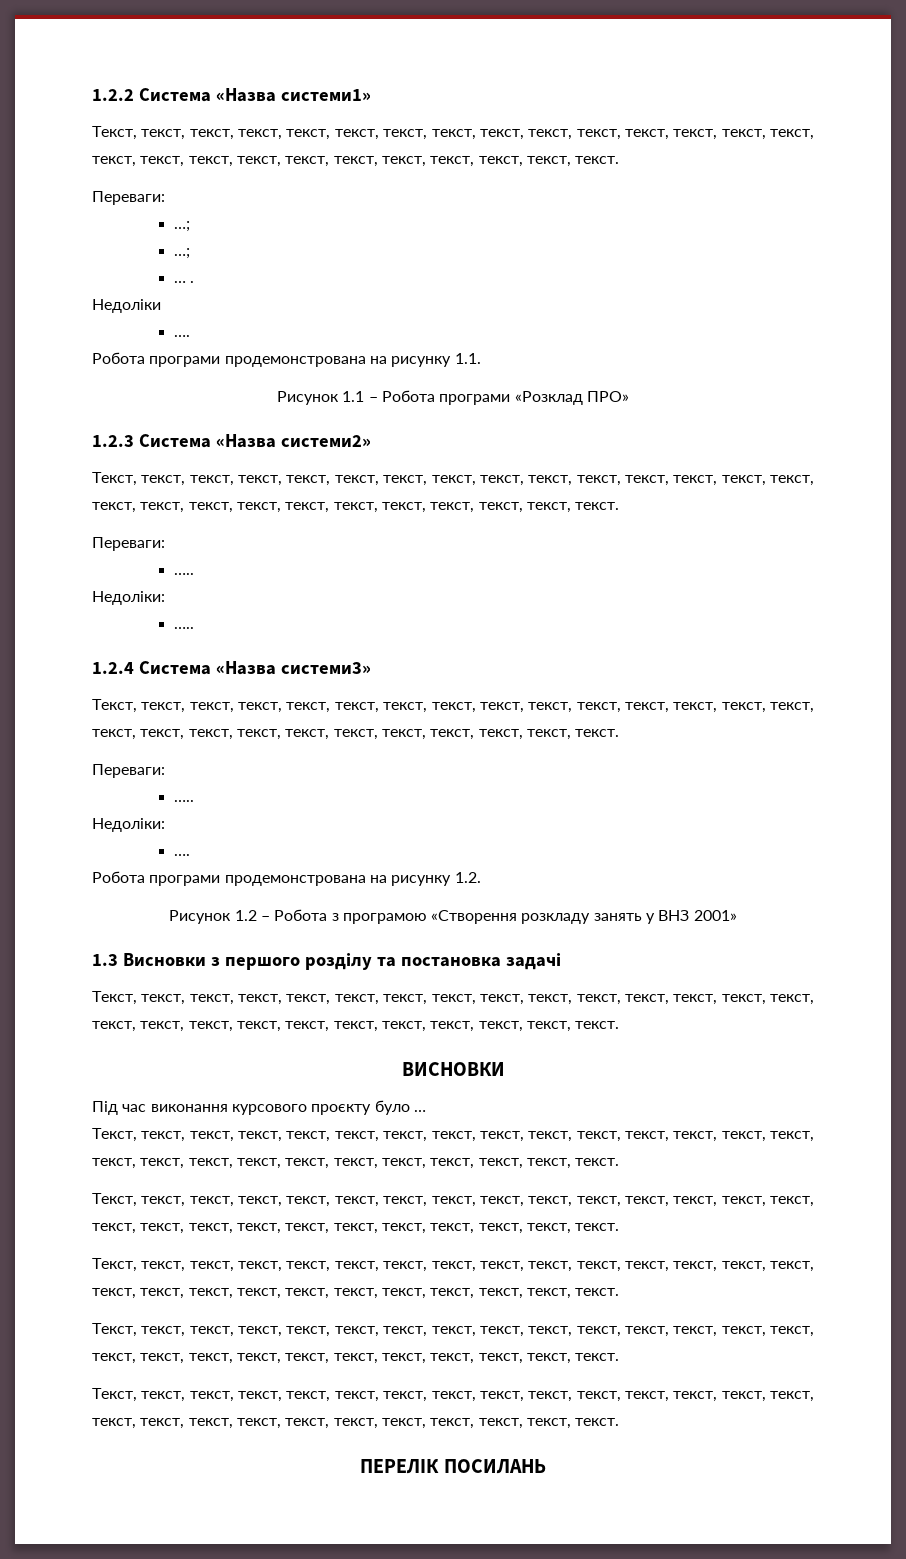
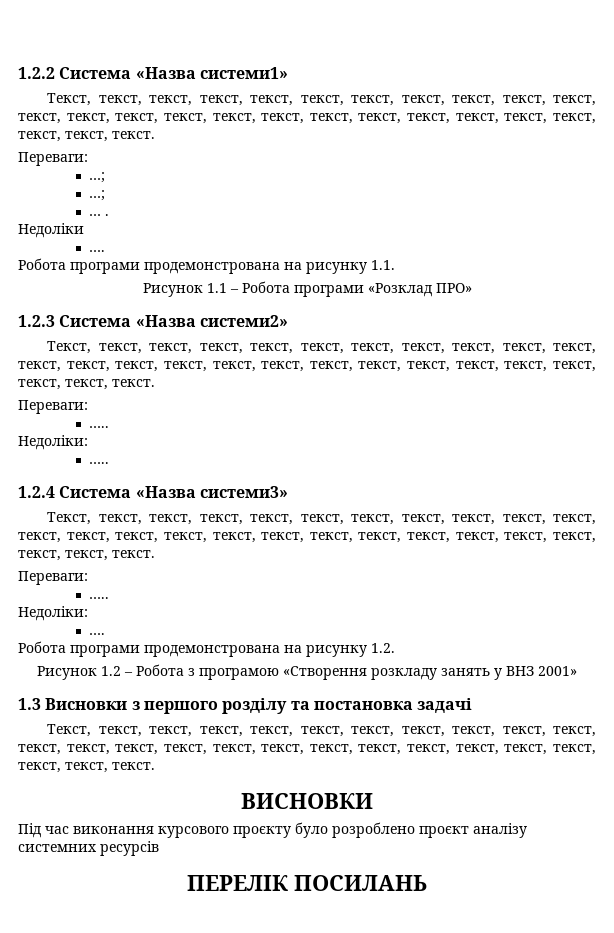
- Під час виконання курсового проєкту було …
- Текст, текст, текст, текст, текст, текст, текст, текст, текст, текст, текст, текст, текст, текст, текст, текст, текст, текст, текст, текст, текст, текст, текст, текст, текст, текст.
- Текст, текст, текст, текст, текст, текст, текст, текст, текст, текст, текст, текст, текст, текст, текст, текст, текст, текст, текст, текст, текст, текст, текст, текст, текст, текст.
- Текст, текст, текст, текст, текст, текст, текст, текст, текст, текст, текст, текст, текст, текст, текст, текст, текст, текст, текст, текст, текст, текст, текст, текст, текст, текст.
- Текст, текст, текст, текст, текст, текст, текст, текст, текст, текст, текст, текст, текст, текст, текст, текст, текст, текст, текст, текст, текст, текст, текст, текст, текст, текст.
- Текст, текст, текст, текст, текст, текст, текст, текст, текст, текст, текст, текст, текст, текст, текст, текст, текст, текст, текст, текст, текст, текст, текст, текст, текст, текст.
+ Під час виконання курсового проєкту було розроблено проєкт аналізу системних ресурсів

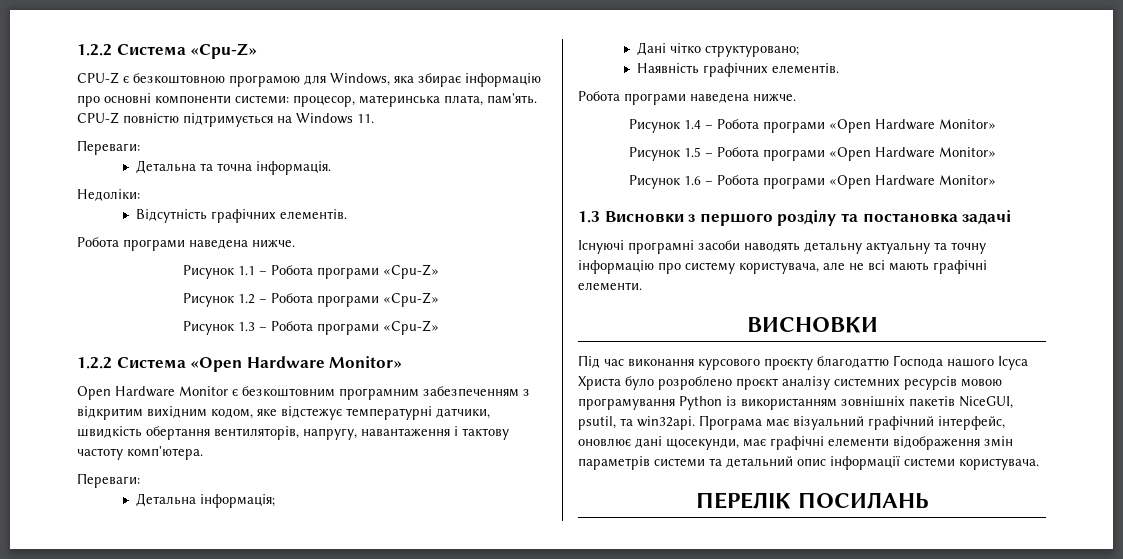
- 1.2.2 Система «Назва системи1»
- Текст, текст, текст, текст, текст, текст, текст, текст, текст, текст, текст, текст, текст, текст, текст, текст, текст, текст, текст, текст, текст, текст, текст, текст, текст, текст.
+ 1.2.2 Система «Cpu-Z»
+ CPU-Z є безкоштовною програмою для Windows, яка збирає інформацію про основні компоненти системи: процесор, материнська плата, пам'ять. CPU-Z повністю підтримується на Windows 11.
  Переваги:
- …;
- …;
- … .
- Недоліки
- ….
- Робота програми продемонстрована на рисунку 1.1.
+ Детальна та точна інформація.
+ Недоліки:
+ Відсутність графічних елементів.
+ Робота програми наведена нижче.
- Рисунок 1.1 – Робота програми «Розклад ПРО»
- 1.2.3 Система «Назва системи2»
- Текст, текст, текст, текст, текст, текст, текст, текст, текст, текст, текст, текст, текст, текст, текст, текст, текст, текст, текст, текст, текст, текст, текст, текст, текст, текст.
+ Рисунок 1.1 – Робота програми «Cpu-Z»
+ Рисунок 1.2 – Робота програми «Cpu-Z»
+ Рисунок 1.3 – Робота програми «Cpu-Z»
+ 1.2.2 Система «Open Hardware Monitor»
+ Open Hardware Monitor є безкоштовним програмним забезпеченням з відкритим вихідним кодом, яке відстежує температурні датчики, швидкість обертання вентиляторів, напругу, навантаження і тактову частоту комп'ютера.
  Переваги:
- …..
- Недоліки:
- …..
- 1.2.4 Система «Назва системи3»
- Текст, текст, текст, текст, текст, текст, текст, текст, текст, текст, текст, текст, текст, текст, текст, текст, текст, текст, текст, текст, текст, текст, текст, текст, текст, текст.
- Переваги:
- …..
- Недоліки:
- ….
- Робота програми продемонстрована на рисунку 1.2.
- Рисунок 1.2 – Робота з програмою «Створення розкладу занять у ВНЗ 2001»
+ Детальна інформація;
+ Дані чітко структуровано;
+ Наявність графічних елементів.
+ Робота програми наведена нижче.
+ Рисунок 1.4 – Робота програми «Open Hardware Monitor»
+ Рисунок 1.5 – Робота програми «Open Hardware Monitor»
+ Рисунок 1.6 – Робота програми «Open Hardware Monitor»
  1.3 Висновки з першого розділу та постановка задачі
- Текст, текст, текст, текст, текст, текст, текст, текст, текст, текст, текст, текст, текст, текст, текст, текст, текст, текст, текст, текст, текст, текст, текст, текст, текст, текст.
+ Існуючі програмні засоби наводять детальну актуальну та точну інформацію про систему користувача, але не всі мають графічні елементи.
- Під час виконання курсового проєкту було розроблено проєкт аналізу системних ресурсів
+ Під час виконання курсового проєкту благодаттю Господа нашого Ісуса Христа було розроблено проєкт аналізу системних ресурсів мовою програмування Python із використанням зовнішніх пакетів NiceGUI, psutil, та win32api. Програма має візуальний графічний інтерфейс, оновлює дані щосекунди, має графічні елементи відображення змін параметрів системи та детальний опис інформації системи користувача.

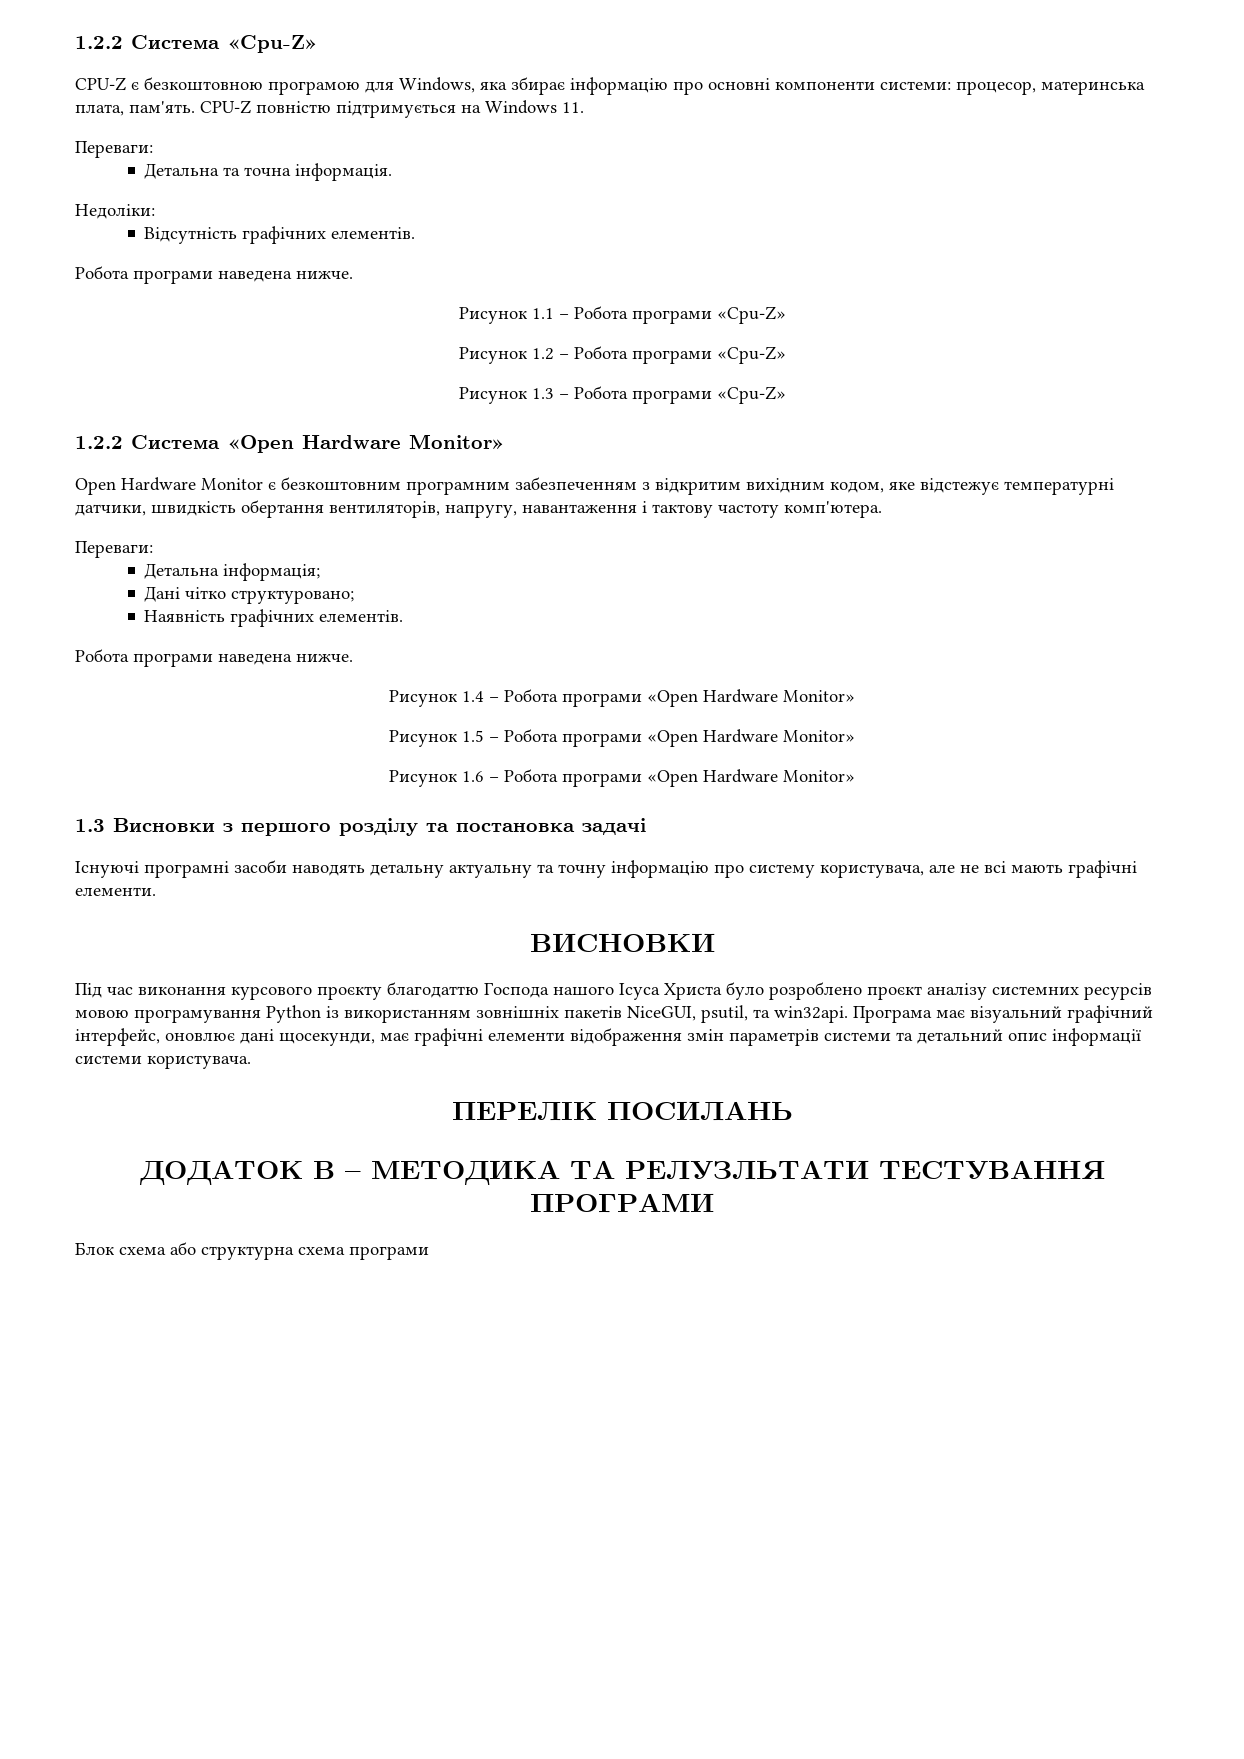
+ ДОДАТОК В – МЕТОДИКА ТА РЕЛУЗЛЬТАТИ ТЕСТУВАННЯ ПРОГРАМИ
+ Блок схема або структурна схема програми

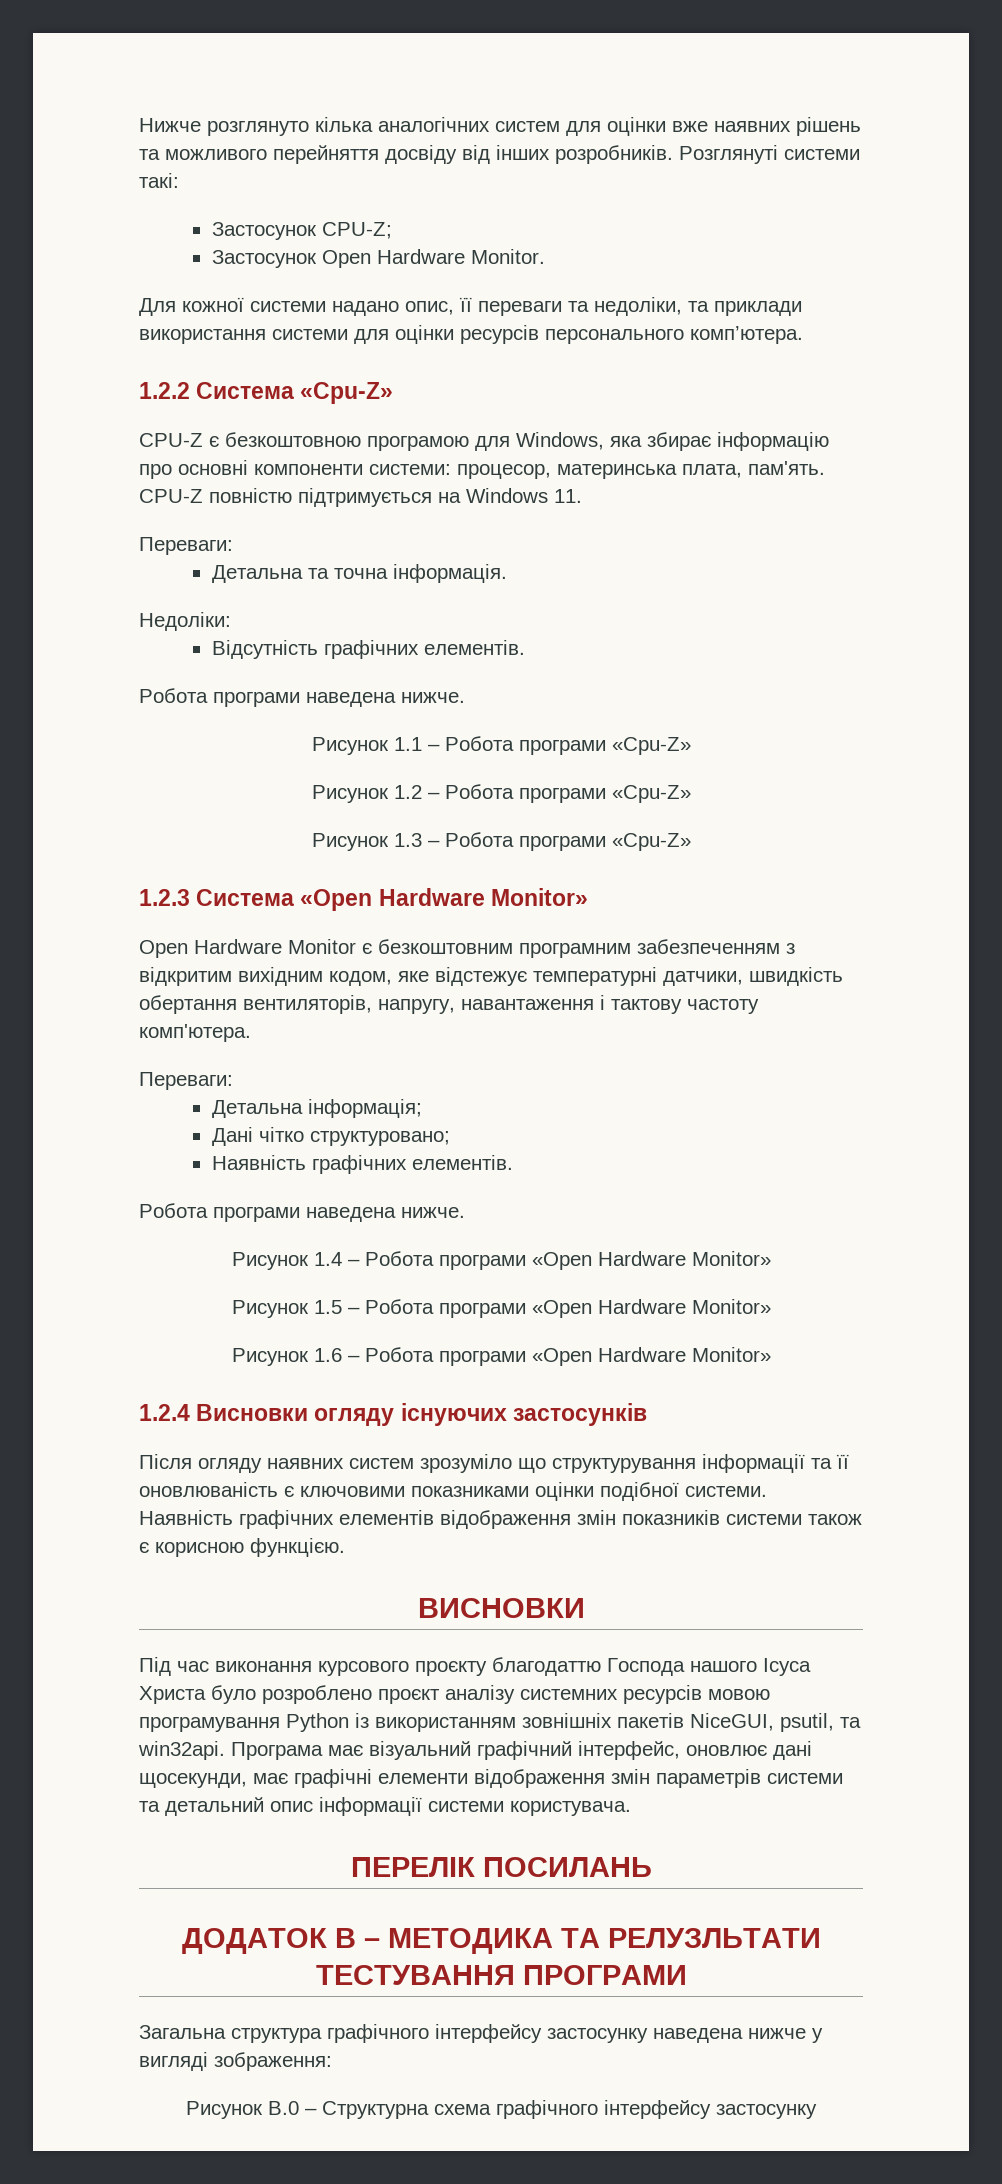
+ Нижче розглянуто кілька аналогічних систем для оцінки вже наявних рішень та можливого перейняття досвіду від інших розробників. Розглянуті системи такі:
+ Застосунок CPU-Z;
+ Застосунок Open Hardware Monitor.
+ Для кожної системи надано опис, її переваги та недоліки, та приклади використання системи для оцінки ресурсів персонального комп’ютера.
- 1.2.2 Система «Open Hardware Monitor»
+ 1.2.3 Система «Open Hardware Monitor»
- 1.3 Висновки з першого розділу та постановка задачі
- Існуючі програмні засоби наводять детальну актуальну та точну інформацію про систему користувача, але не всі мають графічні елементи.
+ 1.2.4 Висновки огляду існуючих застосунків
+ Після огляду наявних систем зрозуміло що структурування інформації та її оновлюваність є ключовими показниками оцінки подібної системи. Наявність графічних елементів відображення змін показників системи також є корисною функцією.
- Блок схема або структурна схема програми
+ Загальна структура графічного інтерфейсу застосунку наведена нижче у вигляді зображення:
+ Рисунок В.0 – Структурна схема графічного інтерфейсу застосунку

